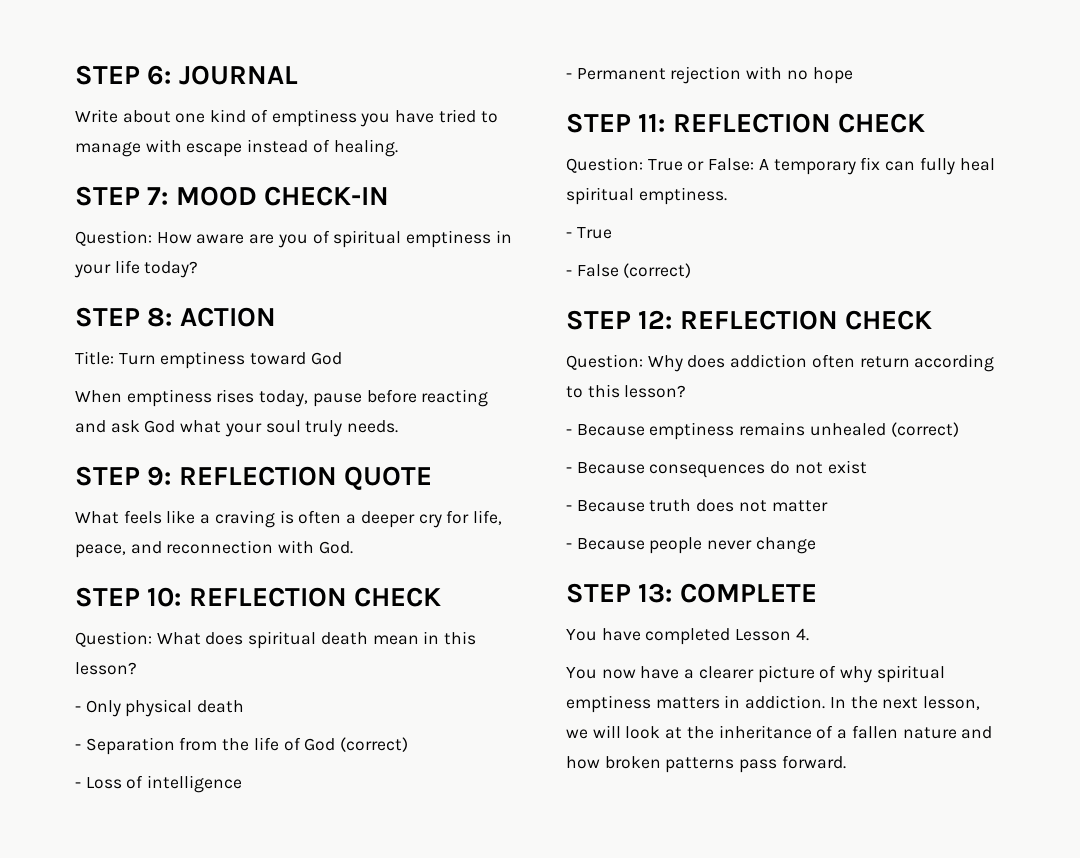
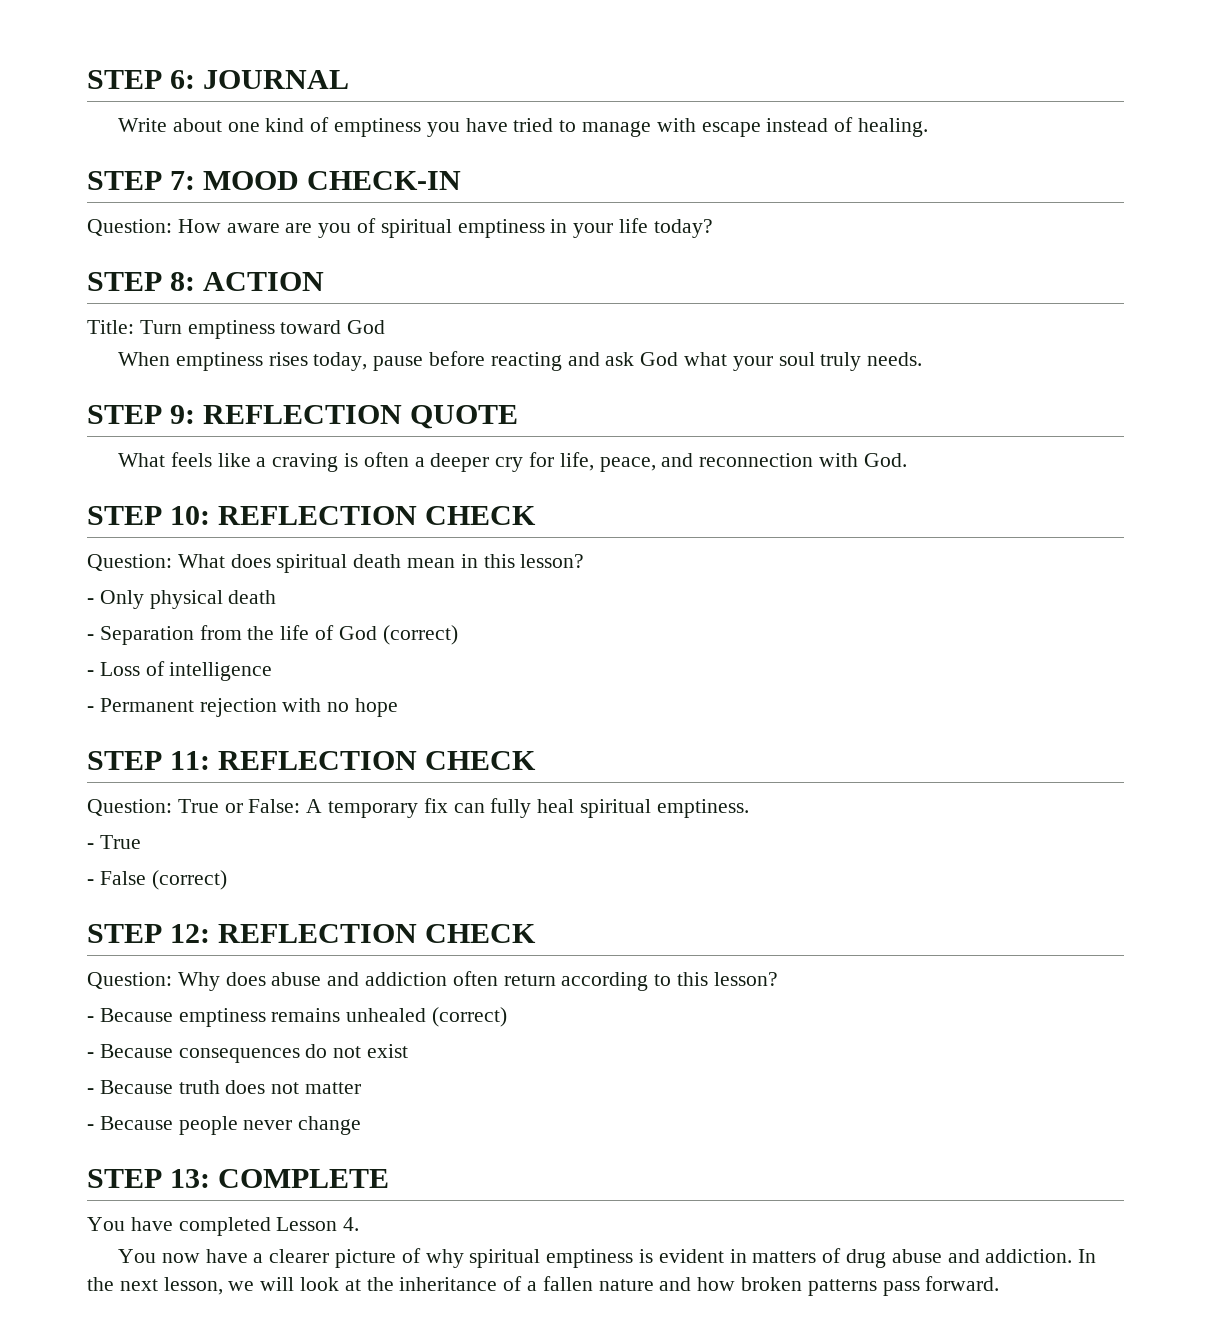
- Question: Why does addiction often return according to this lesson?
+ Question: Why does abuse and addiction often return according to this lesson?
- You now have a clearer picture of why spiritual emptiness matters in addiction.
+ You now have a clearer picture of why spiritual emptiness is evident in matters of drug abuse and addiction.

